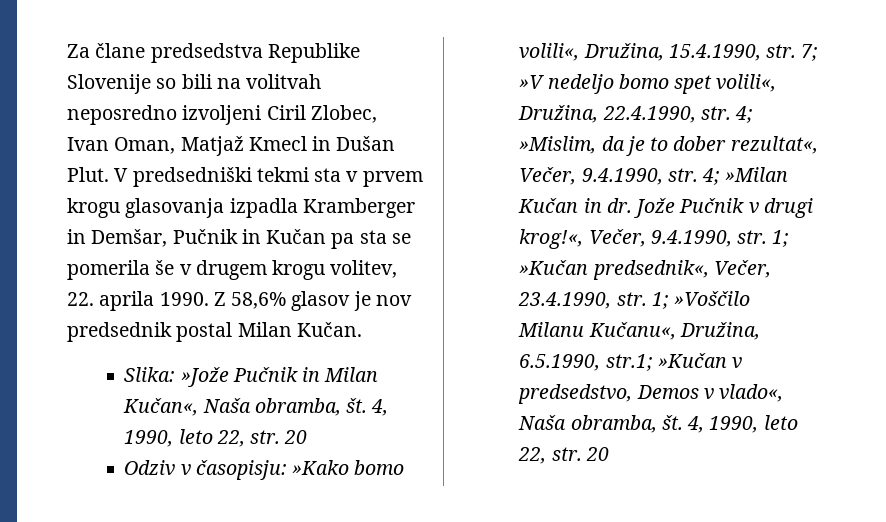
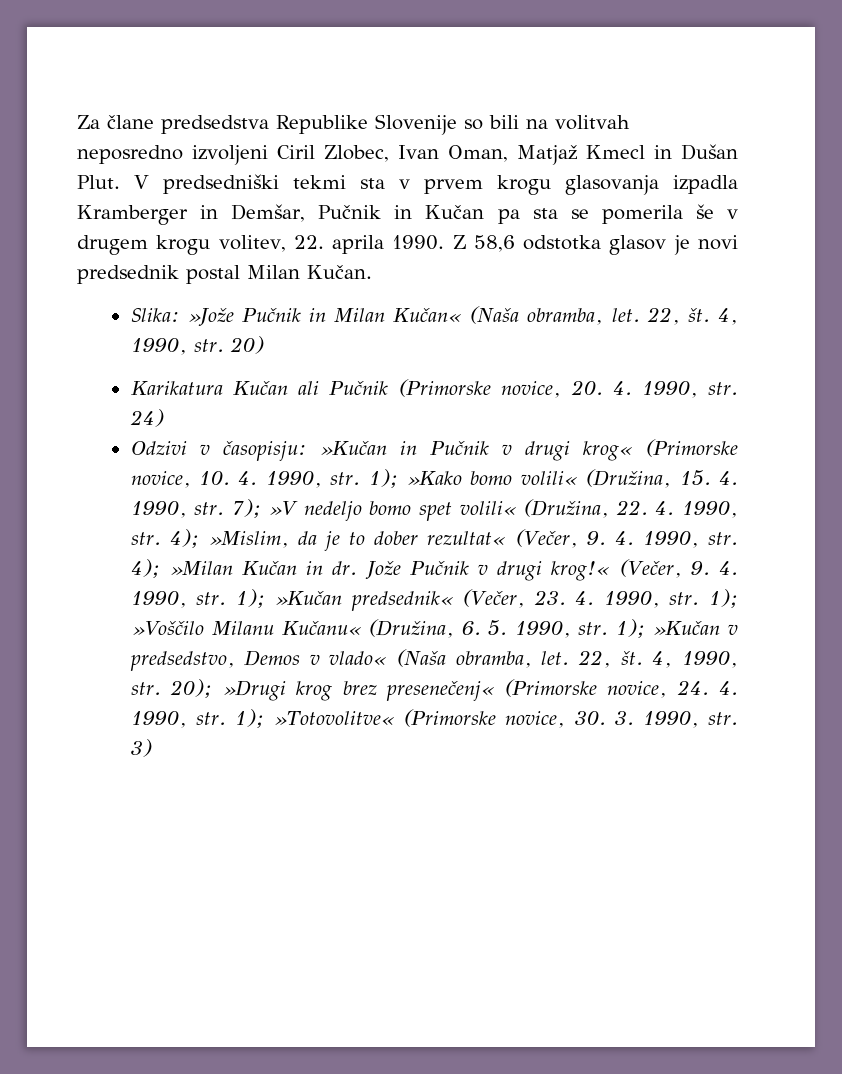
- Z 58,6% glasov je nov predsednik postal Milan Kučan.
+ Z 58,6 odstotka glasov je novi predsednik postal Milan Kučan.
- Slika: »Jože Pučnik in Milan Kučan«, Naša obramba, št. 4, 1990, leto 22, str. 20
- Odziv v časopisju: »Kako bomo volili«, Družina, 15.4.1990, str. 7; »V nedeljo bomo spet volili«, Družina, 22.4.1990, str. 4; »Mislim, da je to dober rezultat«, Večer, 9.4.1990, str. 4; »Milan Kučan in dr.
+ Slika: »Jože Pučnik in Milan Kučan« (Naša obramba, let. 22, št. 4, 1990, str. 20)
+ Karikatura Kučan ali Pučnik (Primorske novice, 20. 4. 1990, str. 24)
+ Odzivi v časopisju: »Kučan in Pučnik v drugi krog« (Primorske novice, 10. 4. 1990, str. 1); »Kako bomo volili« (Družina, 15. 4. 1990, str. 7); »V nedeljo bomo spet volili« (Družina, 22. 4. 1990, str. 4); »Mislim, da je to dober rezultat« (Večer, 9. 4. 1990, str. 4); »Milan Kučan in dr.
- Jože Pučnik v drugi krog!«, Večer, 9.4.1990, str. 1; »Kučan predsednik«, Večer, 23.4.1990, str. 1; »Voščilo Milanu Kučanu«, Družina, 6.5.1990, str.1; »Kučan v predsedstvo, Demos v vlado«, Naša obramba, št. 4, 1990, leto 22, str. 20
+ Jože Pučnik v drugi krog!« (Večer, 9. 4. 1990, str. 1); »Kučan predsednik« (Večer, 23. 4. 1990, str. 1); »Voščilo Milanu Kučanu« (Družina, 6. 5. 1990, str. 1); »Kučan v predsedstvo, Demos v vlado« (Naša obramba, let. 22, št. 4, 1990, str. 20); »Drugi krog brez presenečenj« (Primorske novice, 24. 4. 1990, str. 1); »Totovolitve« (Primorske novice, 30. 3. 1990, str. 3)

